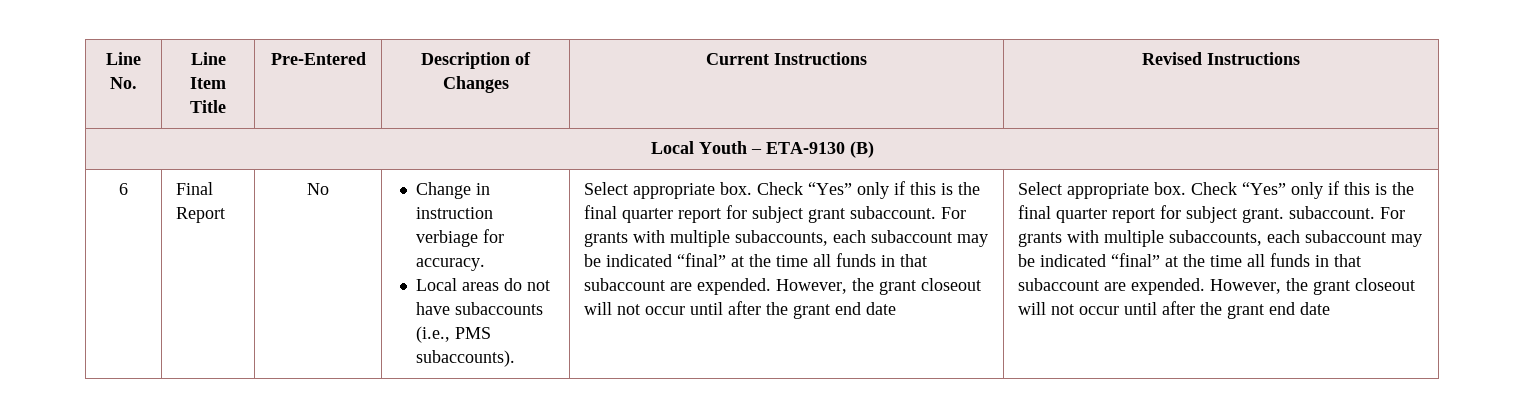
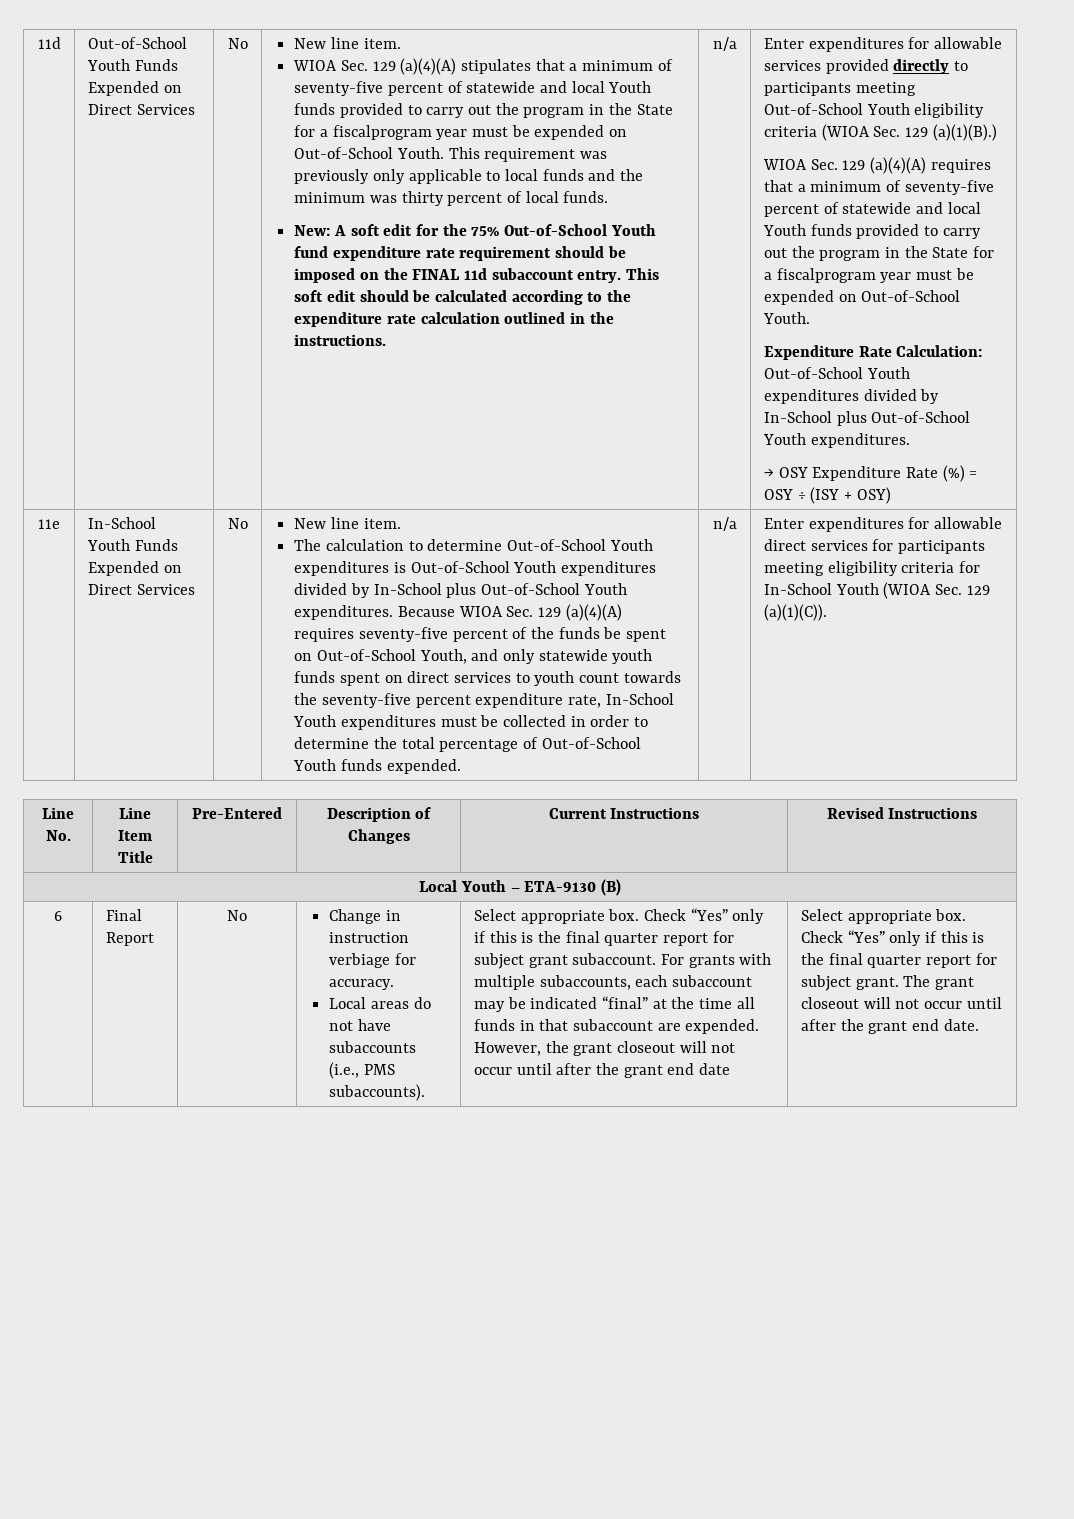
+ 11d | Out-of-School Youth Funds Expended on Direct Services | No | New line item.
+ WIOA Sec. 129 (a)(4)(A) stipulates that a minimum of seventy-five percent of statewide and local Youth funds provided to carry out the program in the State for a fiscalprogram year must be expended on Out-of-School Youth. This requirement was previously only applicable to local funds and the minimum was thirty percent of local funds.
+ New: A soft edit for the 75% Out-of-School Youth fund expenditure rate requirement should be imposed on the FINAL 11d subaccount entry. This soft edit should be calculated according to the expenditure rate calculation outlined in the instructions. | n/a | Enter expenditures for allowable services provided directly to participants meeting Out-of-School Youth eligibility criteria (WIOA Sec. 129 (a)(1)(B).)
+ WIOA Sec. 129 (a)(4)(A) requires that a minimum of seventy-five percent of statewide and local Youth funds provided to carry out the program in the State for a fiscalprogram year must be expended on Out-of-School Youth.
+ Expenditure Rate Calculation: Out-of-School Youth expenditures divided by In-School plus Out-of-School Youth expenditures.
+ → OSY Expenditure Rate (%) = OSY ÷ (ISY + OSY)
+ 11e | In-School Youth Funds Expended on Direct Services | No | New line item.
+ The calculation to determine Out-of-School Youth expenditures is Out-of-School Youth expenditures divided by In-School plus Out-of-School Youth expenditures. Because WIOA Sec. 129 (a)(4)(A) requires seventy-five percent of the funds be spent on Out-of-School Youth, and only statewide youth funds spent on direct services to youth count towards the seventy-five percent expenditure rate, In-School Youth expenditures must be collected in order to determine the total percentage of Out-of-School Youth funds expended. | n/a | Enter expenditures for allowable direct services for participants meeting eligibility criteria for In-School Youth (WIOA Sec. 129 (a)(1)(C)).
- Check “Yes” only if this is the final quarter report for subject grant. subaccount. For grants with multiple subaccounts, each subaccount may be indicated “final” at the time all funds in that subaccount are expended. However, the grant closeout will not occur until after the grant end date
+ Check “Yes” only if this is the final quarter report for subject grant. The grant closeout will not occur until after the grant end date.

